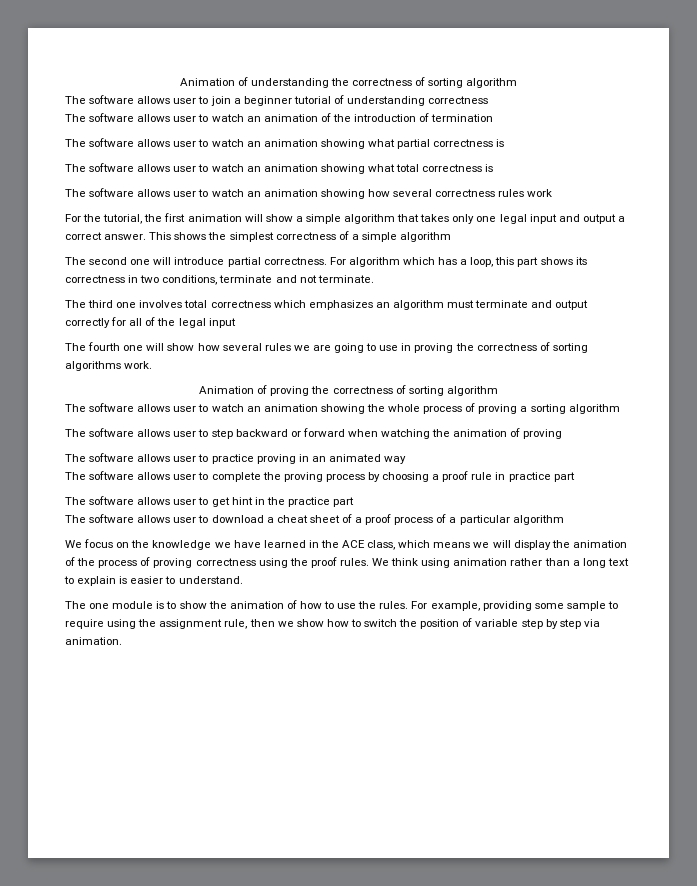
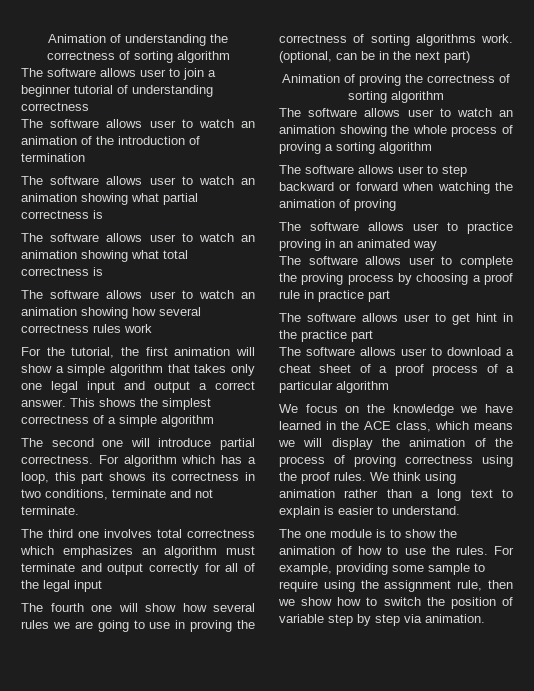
+ (optional, can be in the next part)

